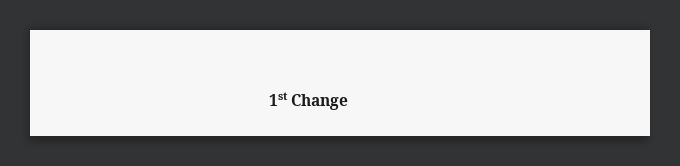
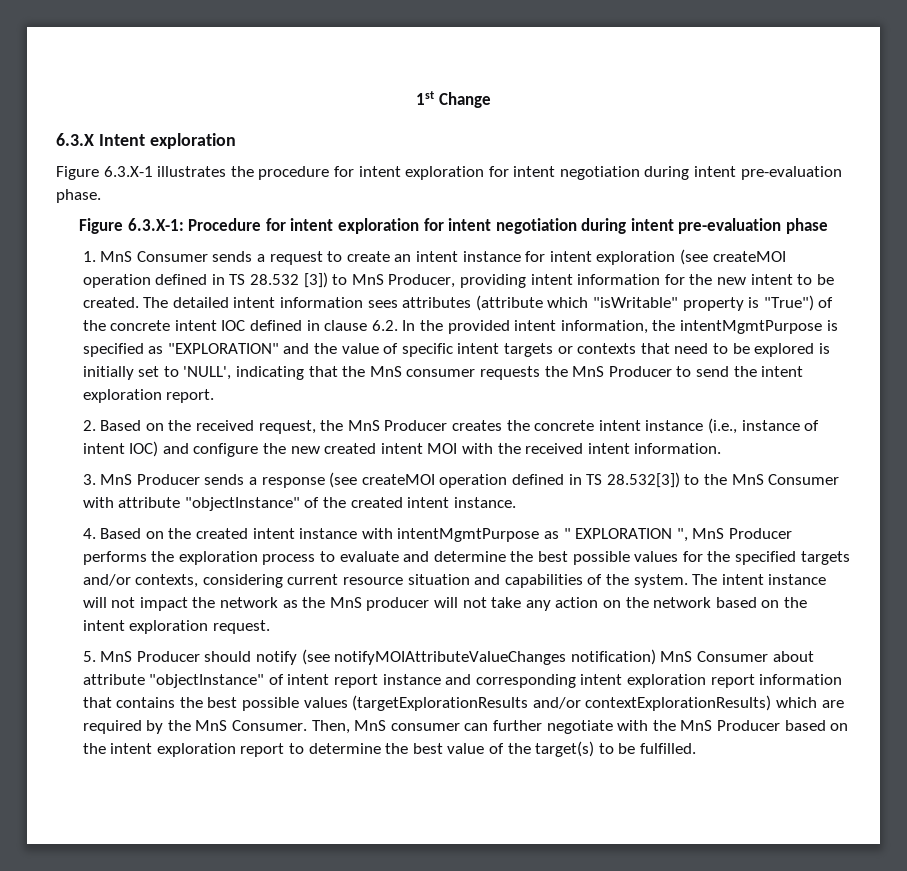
+ 6.3.X Intent exploration
+ Figure 6.3.X-1 illustrates the procedure for intent exploration for intent negotiation during intent pre-evaluation phase.
+ Figure 6.3.X-1: Procedure for intent exploration for intent negotiation during intent pre-evaluation phase
+ 1. MnS Consumer sends a request to create an intent instance for intent exploration (see createMOI operation defined in TS 28.532 [3]) to MnS Producer, providing intent information for the new intent to be created. The detailed intent information sees attributes (attribute which "isWritable" property is "True") of the concrete intent IOC defined in clause 6.2. In the provided intent information, the intentMgmtPurpose is specified as "EXPLORATION" and the value of specific intent targets or contexts that need to be explored is initially set to 'NULL', indicating that the MnS consumer requests the MnS Producer to send the intent exploration report.
+ 2. Based on the received request, the MnS Producer creates the concrete intent instance (i.e., instance of intent IOC) and configure the new created intent MOI with the received intent information.
+ 3. MnS Producer sends a response (see createMOI operation defined in TS 28.532[3]) to the MnS Consumer with attribute "objectInstance" of the created intent instance.
+ 4. Based on the created intent instance with intentMgmtPurpose as " EXPLORATION ", MnS Producer performs the exploration process to evaluate and determine the best possible values for the specified targets and/or contexts, considering current resource situation and capabilities of the system. The intent instance will not impact the network as the MnS producer will not take any action on the network based on the intent exploration request.
+ 5. MnS Producer should notify (see notifyMOIAttributeValueChanges notification) MnS Consumer about attribute "objectInstance" of intent report instance and corresponding intent exploration report information that contains the best possible values (targetExplorationResults and/or contextExplorationResults) which are required by the MnS Consumer. Then, MnS consumer can further negotiate with the MnS Producer based on the intent exploration report to determine the best value of the target(s) to be fulfilled.

